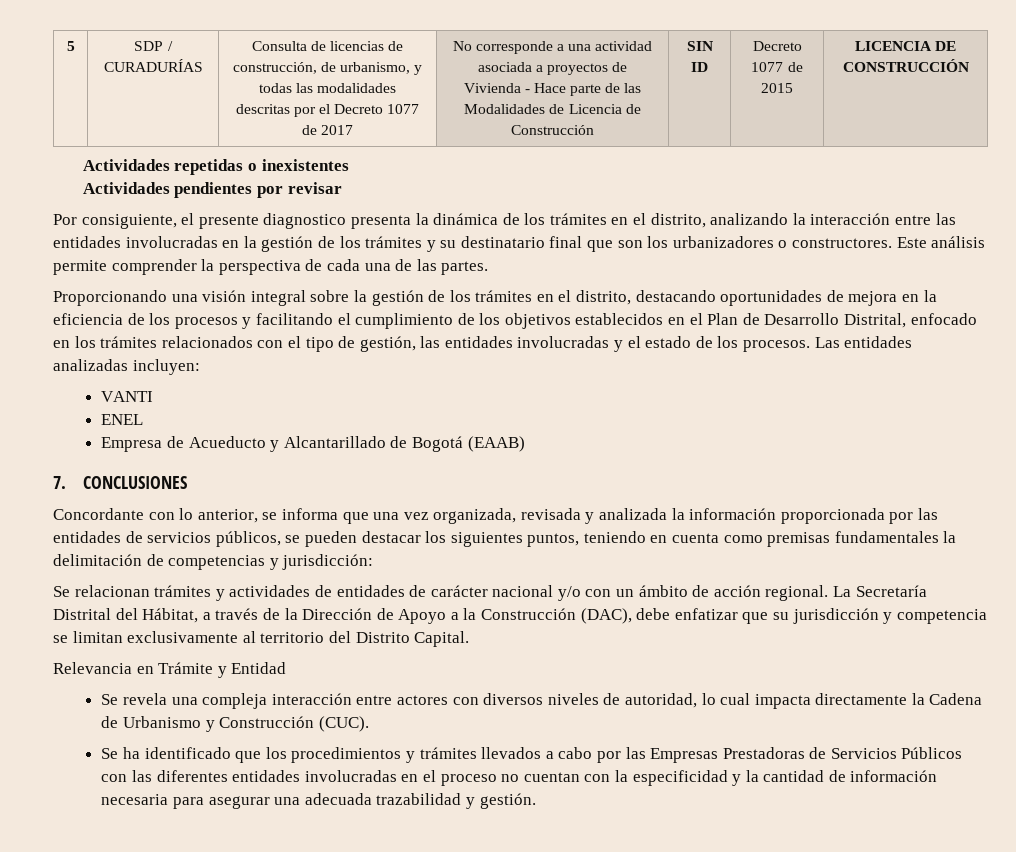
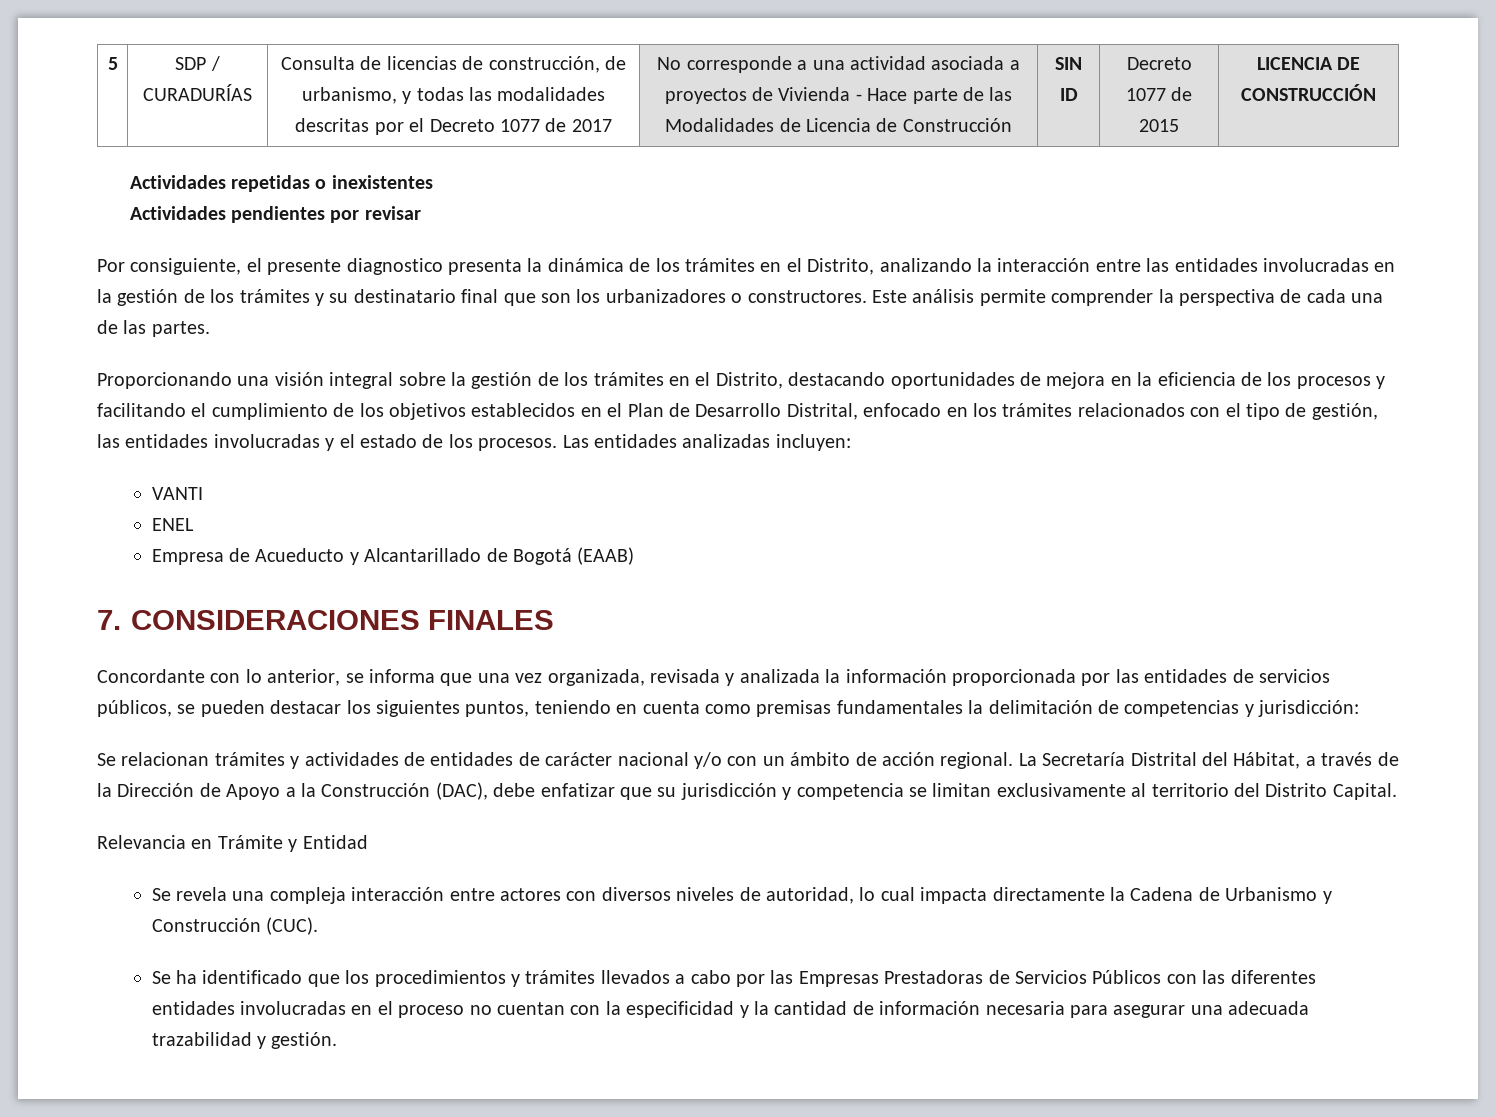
- Por consiguiente, el presente diagnostico presenta la dinámica de los trámites en el distrito, analizando la interacción entre las entidades involucradas en la gestión de los trámites y su destinatario final que son los urbanizadores o constructores.
+ Por consiguiente, el presente diagnostico presenta la dinámica de los trámites en el Distrito, analizando la interacción entre las entidades involucradas en la gestión de los trámites y su destinatario final que son los urbanizadores o constructores.
- Proporcionando una visión integral sobre la gestión de los trámites en el distrito, destacando oportunidades de mejora en la eficiencia de los procesos y facilitando el cumplimiento de los objetivos establecidos en el Plan de Desarrollo Distrital, enfocado en los trámites relacionados con el tipo de gestión, las entidades involucradas y el estado de los procesos.
+ Proporcionando una visión integral sobre la gestión de los trámites en el Distrito, destacando oportunidades de mejora en la eficiencia de los procesos y facilitando el cumplimiento de los objetivos establecidos en el Plan de Desarrollo Distrital, enfocado en los trámites relacionados con el tipo de gestión, las entidades involucradas y el estado de los procesos.
- 7. CONCLUSIONES
+ 7. CONSIDERACIONES FINALES

